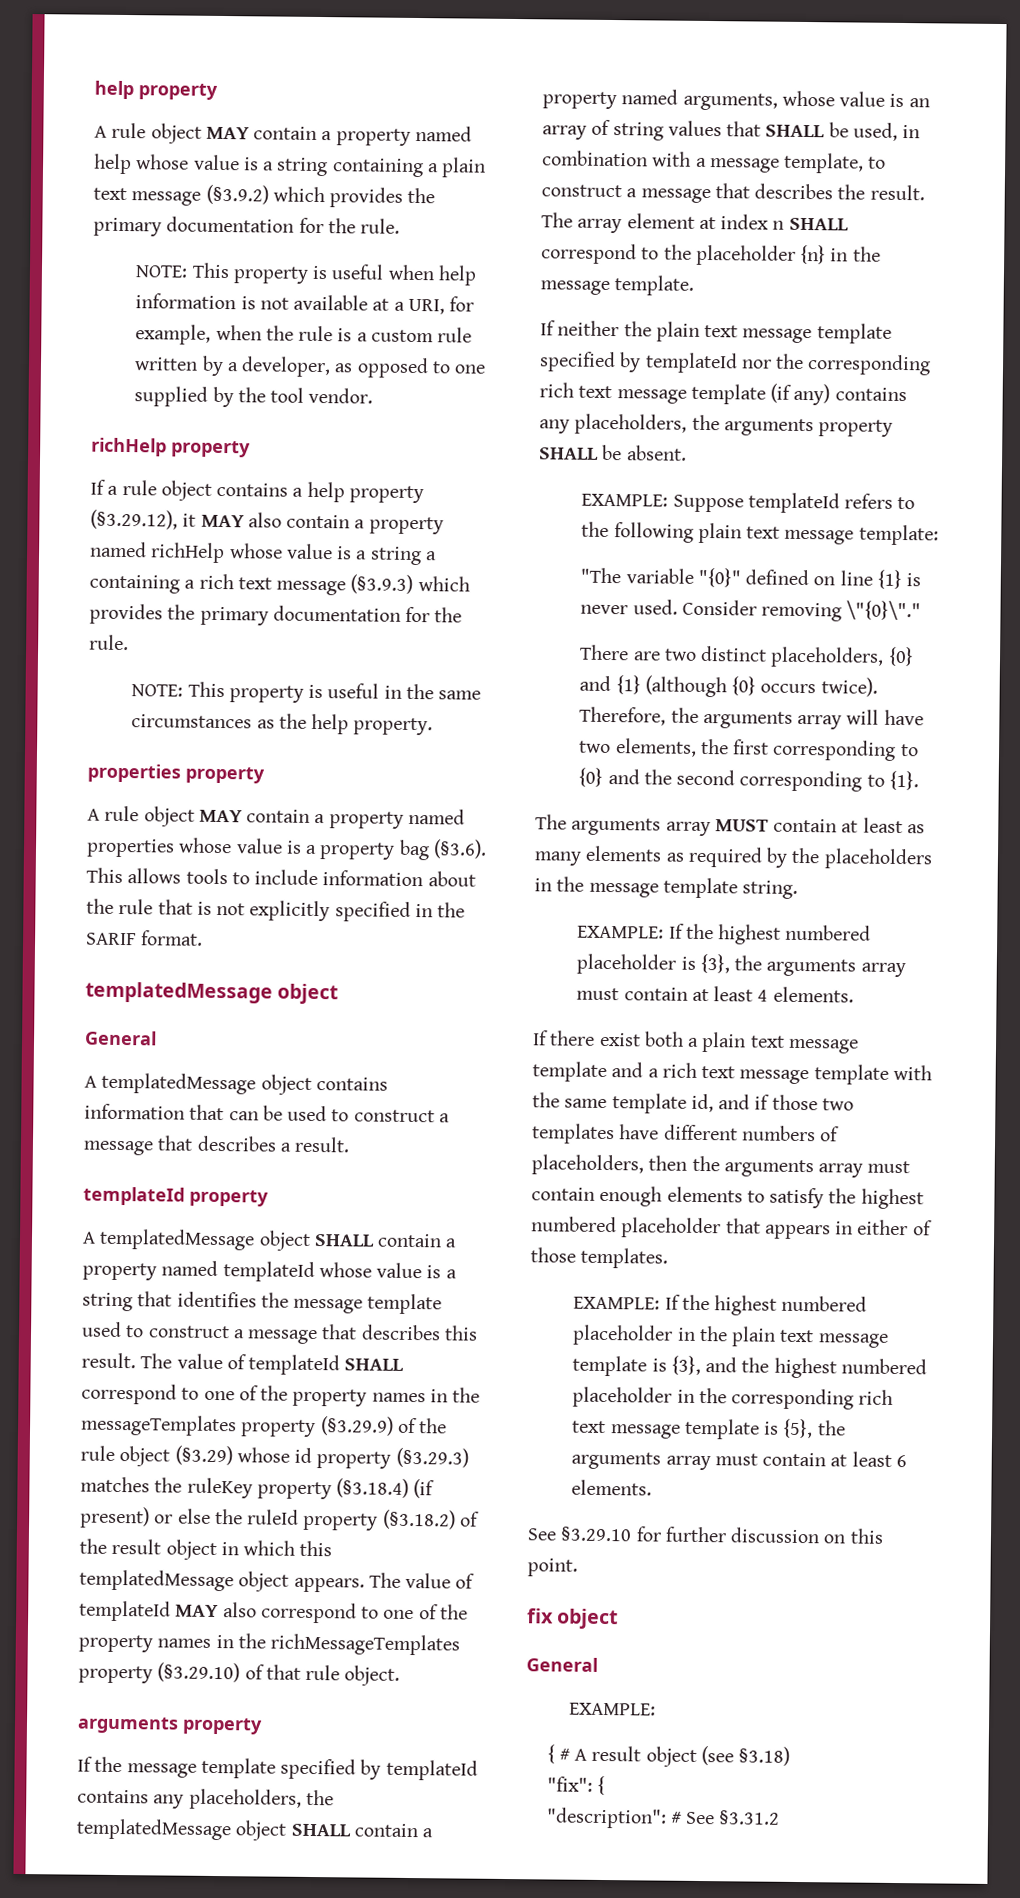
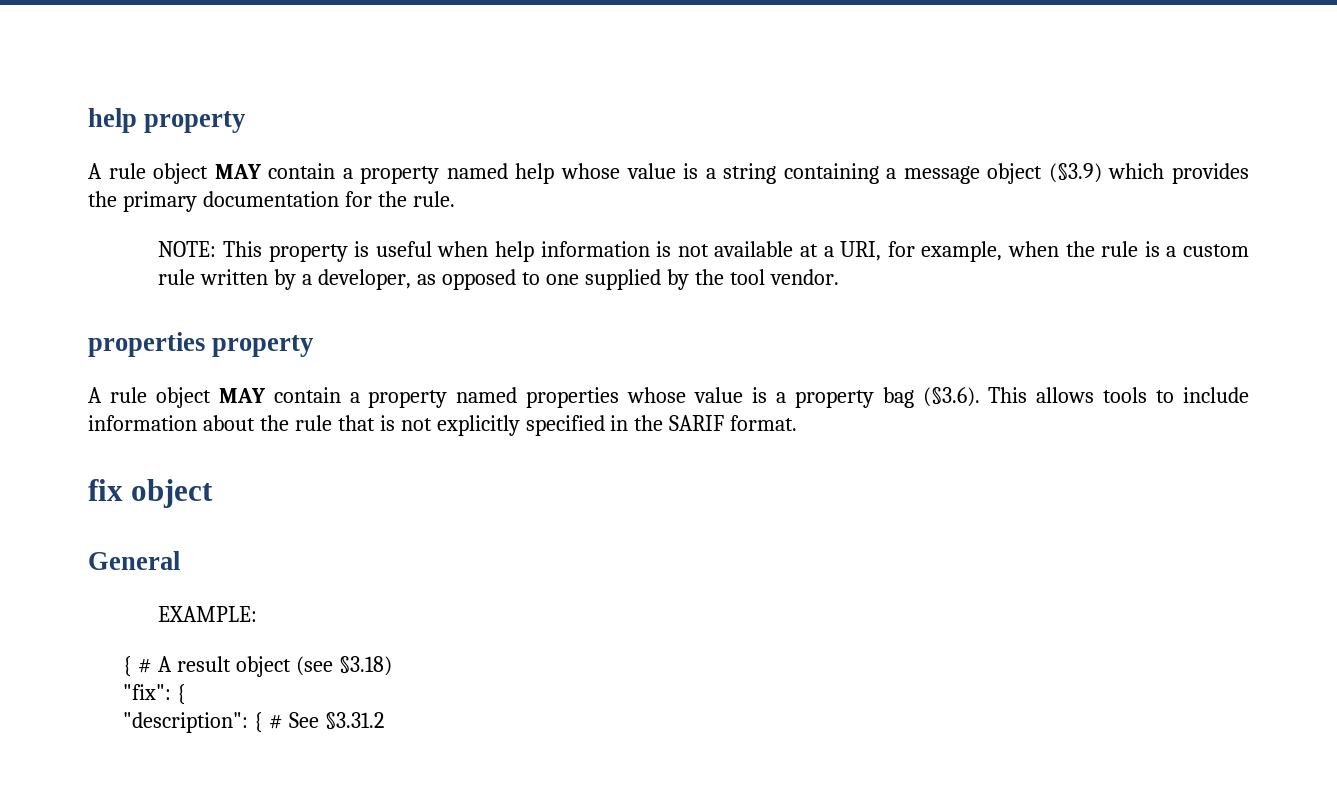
- A rule object MAY contain a property named help whose value is a string containing a plain text message (§3.9.2) which provides the primary documentation for the rule.
+ A rule object MAY contain a property named help whose value is a string containing a message object (§3.9) which provides the primary documentation for the rule.
- richHelp property
- If a rule object contains a help property (§3.29.12), it MAY also contain a property named richHelp whose value is a string a containing a rich text message (§3.9.3) which provides the primary documentation for the rule.
- NOTE: This property is useful in the same circumstances as the help property.
  A rule object MAY contain a property named properties whose value is a property bag (§3.6). This allows tools to include information about the rule that is not explicitly specified in the SARIF format.
- templatedMessage object
- General
- A templatedMessage object contains information that can be used to construct a message that describes a result.
- templateId property
- A templatedMessage object SHALL contain a property named templateId whose value is a string that identifies the message template used to construct a message that describes this result. The value of templateId SHALL correspond to one of the property names in the messageTemplates property (§3.29.9) of the rule object (§3.29) whose id property (§3.29.3) matches the ruleKey property (§3.18.4) (if present) or else the ruleId property (§3.18.2) of the result object in which this templatedMessage object appears. The value of templateId MAY also correspond to one of the property names in the richMessageTemplates property (§3.29.10) of that rule object.
- arguments property
- If the message template specified by templateId contains any placeholders, the templatedMessage object SHALL contain a property named arguments, whose value is an array of string values that SHALL be used, in combination with a message template, to construct a message that describes the result. The array element at index n SHALL correspond to the placeholder {n} in the message template.
- If neither the plain text message template specified by templateId nor the corresponding rich text message template (if any) contains any placeholders, the arguments property SHALL be absent.
- EXAMPLE: Suppose templateId refers to the following plain text message template:
- "The variable "{0}" defined on line {1} is never used. Consider removing \"{0}\"."
- There are two distinct placeholders, {0} and {1} (although {0} occurs twice). Therefore, the arguments array will have two elements, the first corresponding to {0} and the second corresponding to {1}.
- The arguments array MUST contain at least as many elements as required by the placeholders in the message template string.
- EXAMPLE: If the highest numbered placeholder is {3}, the arguments array must contain at least 4 elements.
- If there exist both a plain text message template and a rich text message template with the same template id, and if those two templates have different numbers of placeholders, then the arguments array must contain enough elements to satisfy the highest numbered placeholder that appears in either of those templates.
- EXAMPLE: If the highest numbered placeholder in the plain text message template is {3}, and the highest numbered placeholder in the corresponding rich text message template is {5}, the arguments array must contain at least 6 elements.
- See §3.29.10 for further discussion on this point.
- "description": # See §3.31.2
+ "description": { # See §3.31.2

